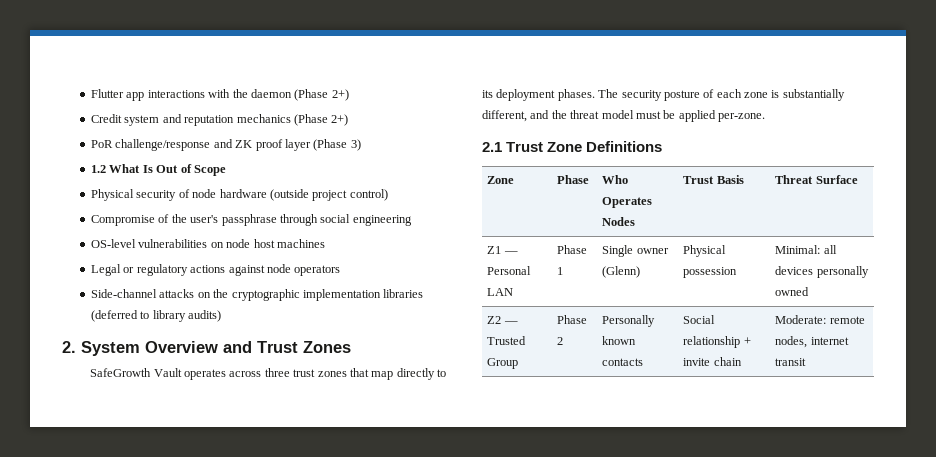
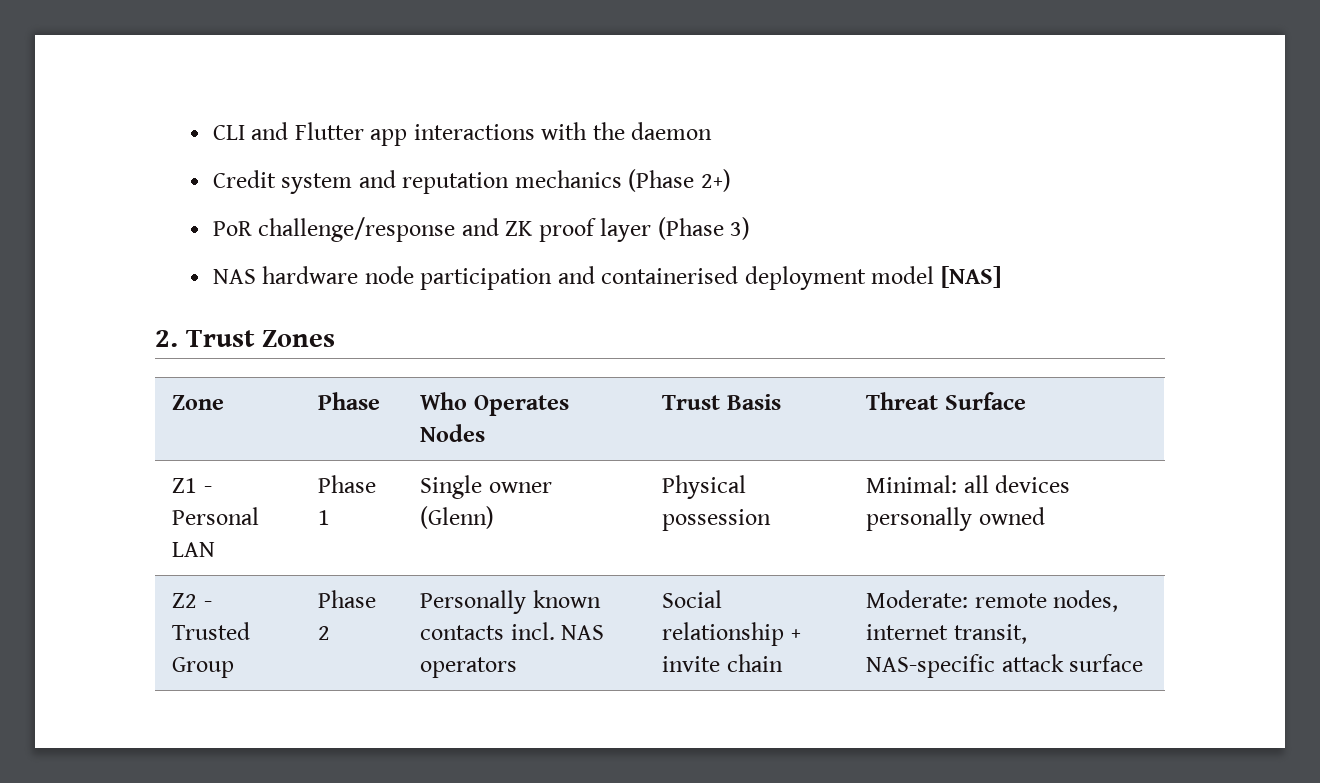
- Flutter app interactions with the daemon (Phase 2+)
+ CLI and Flutter app interactions with the daemon
- 1.2 What Is Out of Scope
- Physical security of node hardware (outside project control)
- Compromise of the user's passphrase through social engineering
- OS-level vulnerabilities on node host machines
- Legal or regulatory actions against node operators
- Side-channel attacks on the cryptographic implementation libraries (deferred to library audits)
- 2. System Overview and Trust Zones
- SafeGrowth Vault operates across three trust zones that map directly to its deployment phases. The security posture of each zone is substantially different, and the threat model must be applied per-zone.
- 2.1 Trust Zone Definitions
+ NAS hardware node participation and containerised deployment model [NAS]
+ 2. Trust Zones
- Z1 — Personal LAN | Phase 1 | Single owner (Glenn) | Physical possession | Minimal: all devices personally owned
+ Z1 - Personal LAN | Phase 1 | Single owner (Glenn) | Physical possession | Minimal: all devices personally owned
- Z2 — Trusted Group | Phase 2 | Personally known contacts | Social relationship + invite chain | Moderate: remote nodes, internet transit
+ Z2 - Trusted Group | Phase 2 | Personally known contacts incl. NAS operators | Social relationship + invite chain | Moderate: remote nodes, internet transit, NAS-specific attack surface

